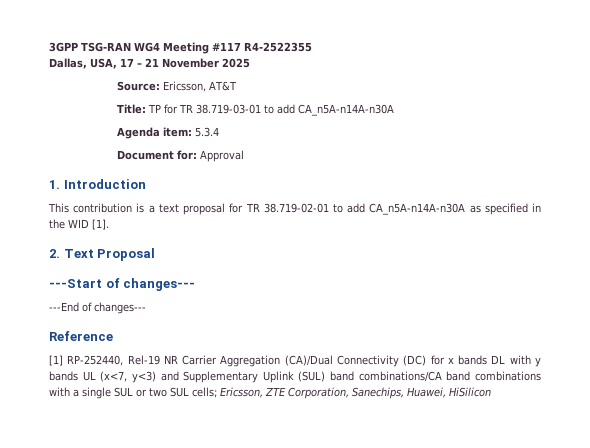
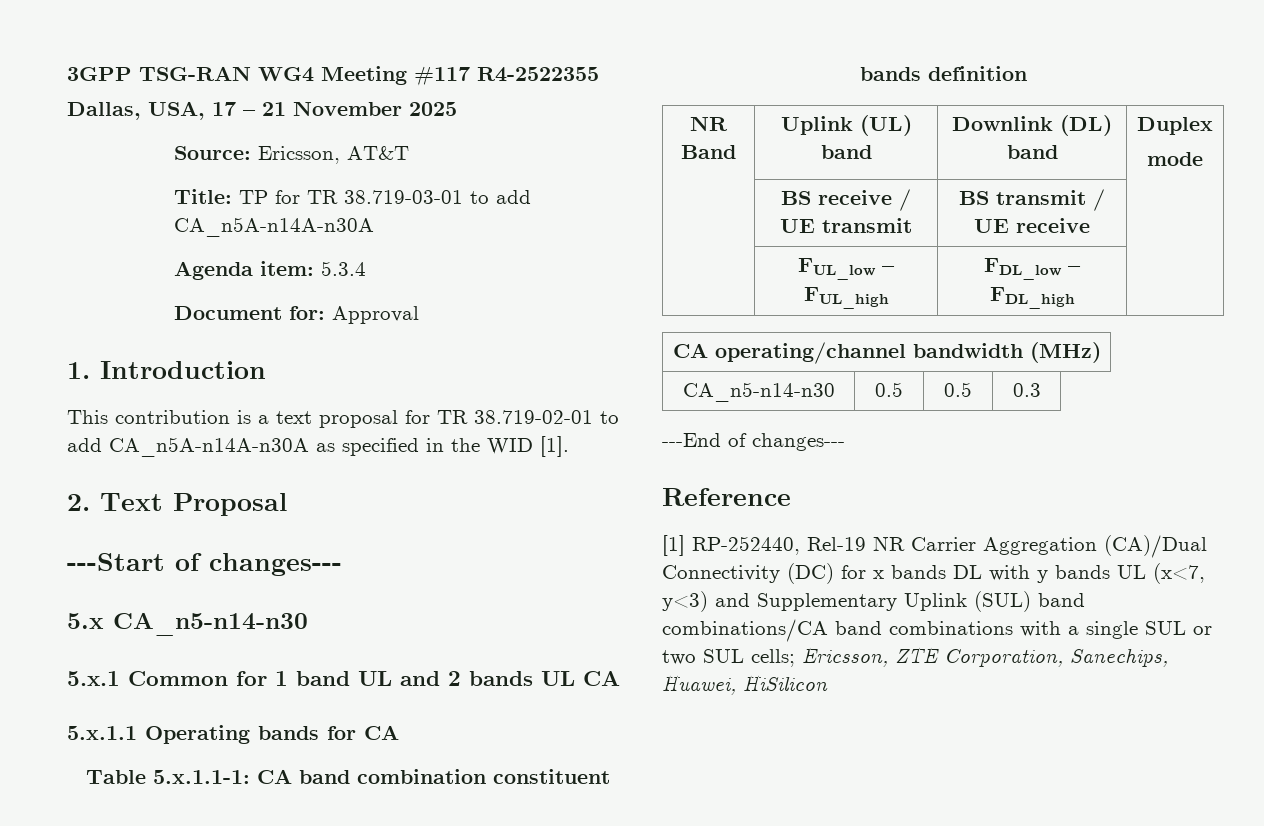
+ 5.x CA_n5-n14-n30
+ 5.x.1 Common for 1 band UL and 2 bands UL CA
+ 5.x.1.1 Operating bands for CA
+ Table 5.x.1.1-1: CA band combination constituent bands definition
+ NR Band | Uplink (UL) band | Downlink (DL) band | Duplex
+ mode
+ | BS receive / UE transmit | BS transmit / UE receive |
+ | FUL_low – FUL_high | FDL_low – FDL_high |
+ CA operating/channel bandwidth (MHz)
+ CA_n5-n14-n30 | 0.5 | 0.5 | 0.3

